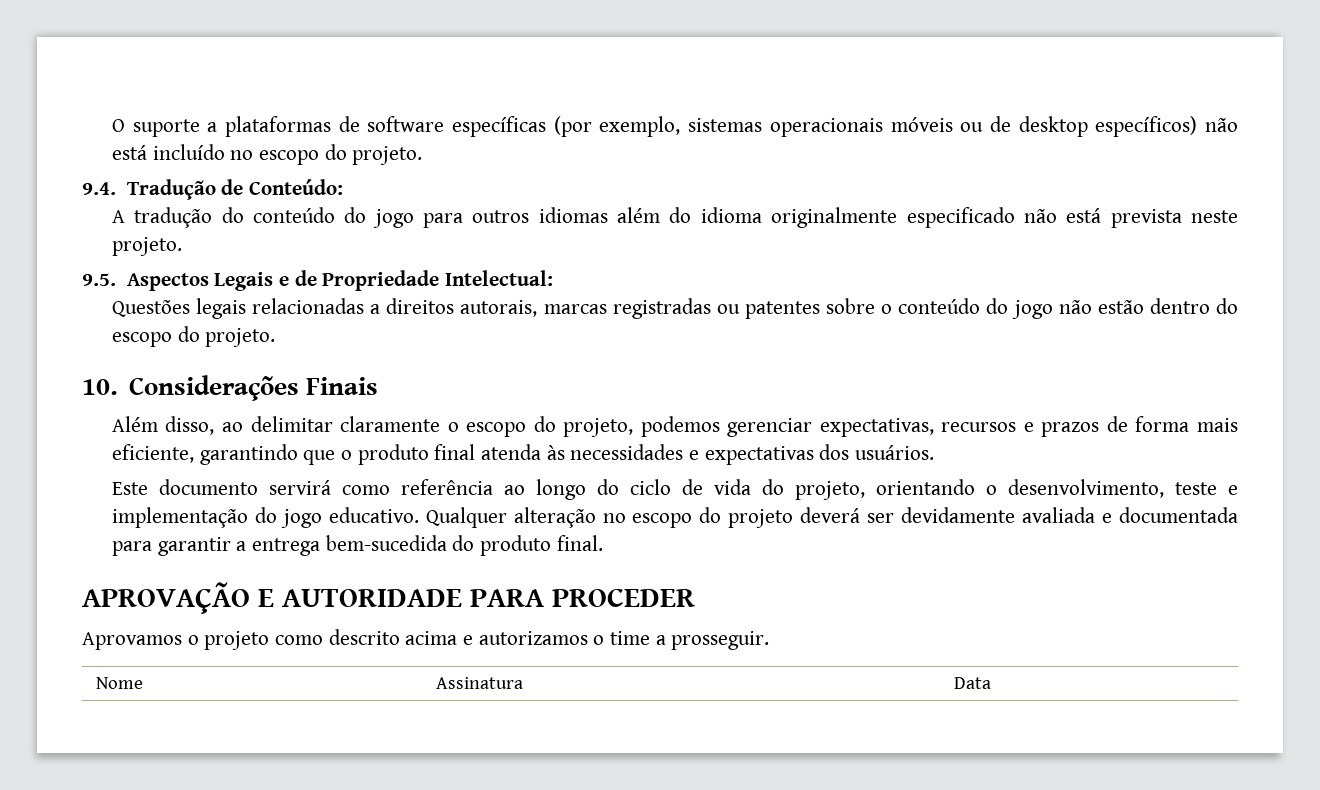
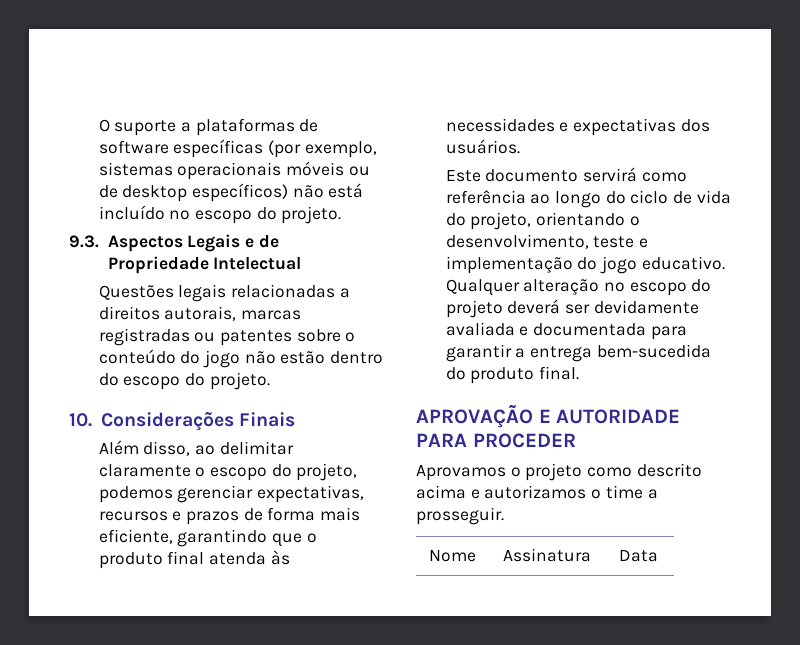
- 9.4. Tradução de Conteúdo:
- A tradução do conteúdo do jogo para outros idiomas além do idioma originalmente especificado não está prevista neste projeto.
- 9.5. Aspectos Legais e de Propriedade Intelectual:
+ 9.3. Aspectos Legais e de Propriedade Intelectual

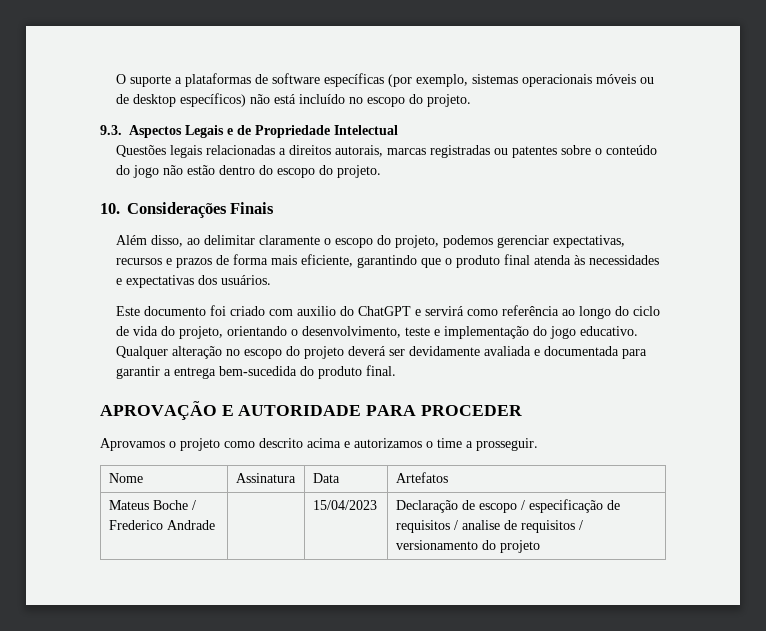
- Este documento servirá como referência ao longo do ciclo de vida do projeto, orientando o desenvolvimento, teste e implementação do jogo educativo.
+ Este documento foi criado com auxilio do ChatGPT e servirá como referência ao longo do ciclo de vida do projeto, orientando o desenvolvimento, teste e implementação do jogo educativo.
- Nome | Assinatura | Data
+ Nome | Assinatura | Data | Artefatos
+ Mateus Boche / Frederico Andrade | | 15/04/2023 | Declaração de escopo / especificação de requisitos / analise de requisitos / versionamento do projeto

